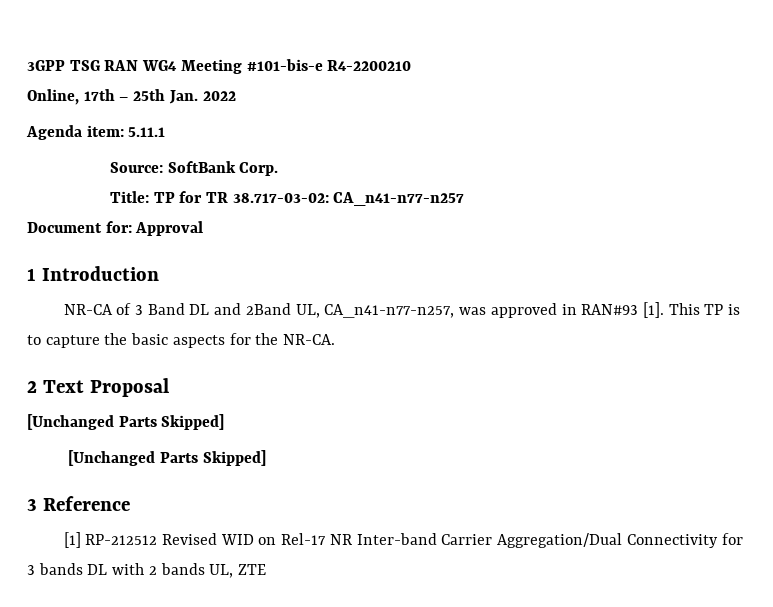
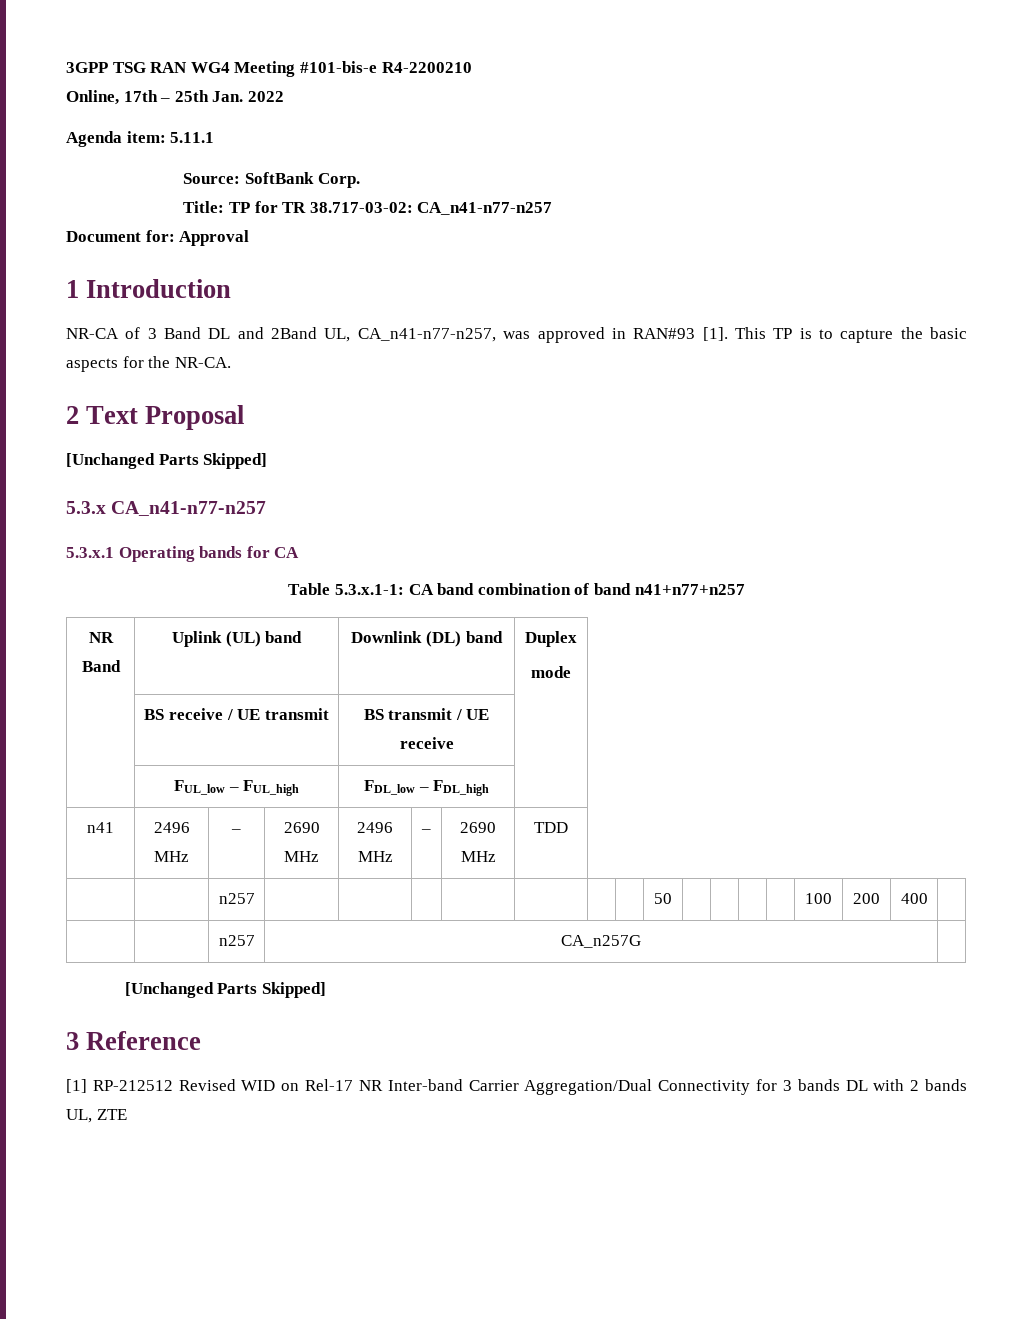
+ 5.3.x CA_n41-n77-n257
+ 5.3.x.1 Operating bands for CA
+ Table 5.3.x.1-1: CA band combination of band n41+n77+n257
+ NR Band | Uplink (UL) band | Downlink (DL) band | Duplex
+ mode
+ | BS receive / UE transmit | BS transmit / UE receive |
+ | FUL_low – FUL_high | FDL_low – FDL_high |
+ n41 | 2496 MHz | – | 2690 MHz | 2496 MHz | – | 2690 MHz | TDD
+ | | n257 | | | | | | | | 50 | | | | | 100 | 200 | 400 |
+ | | n257 | CA_n257G |

